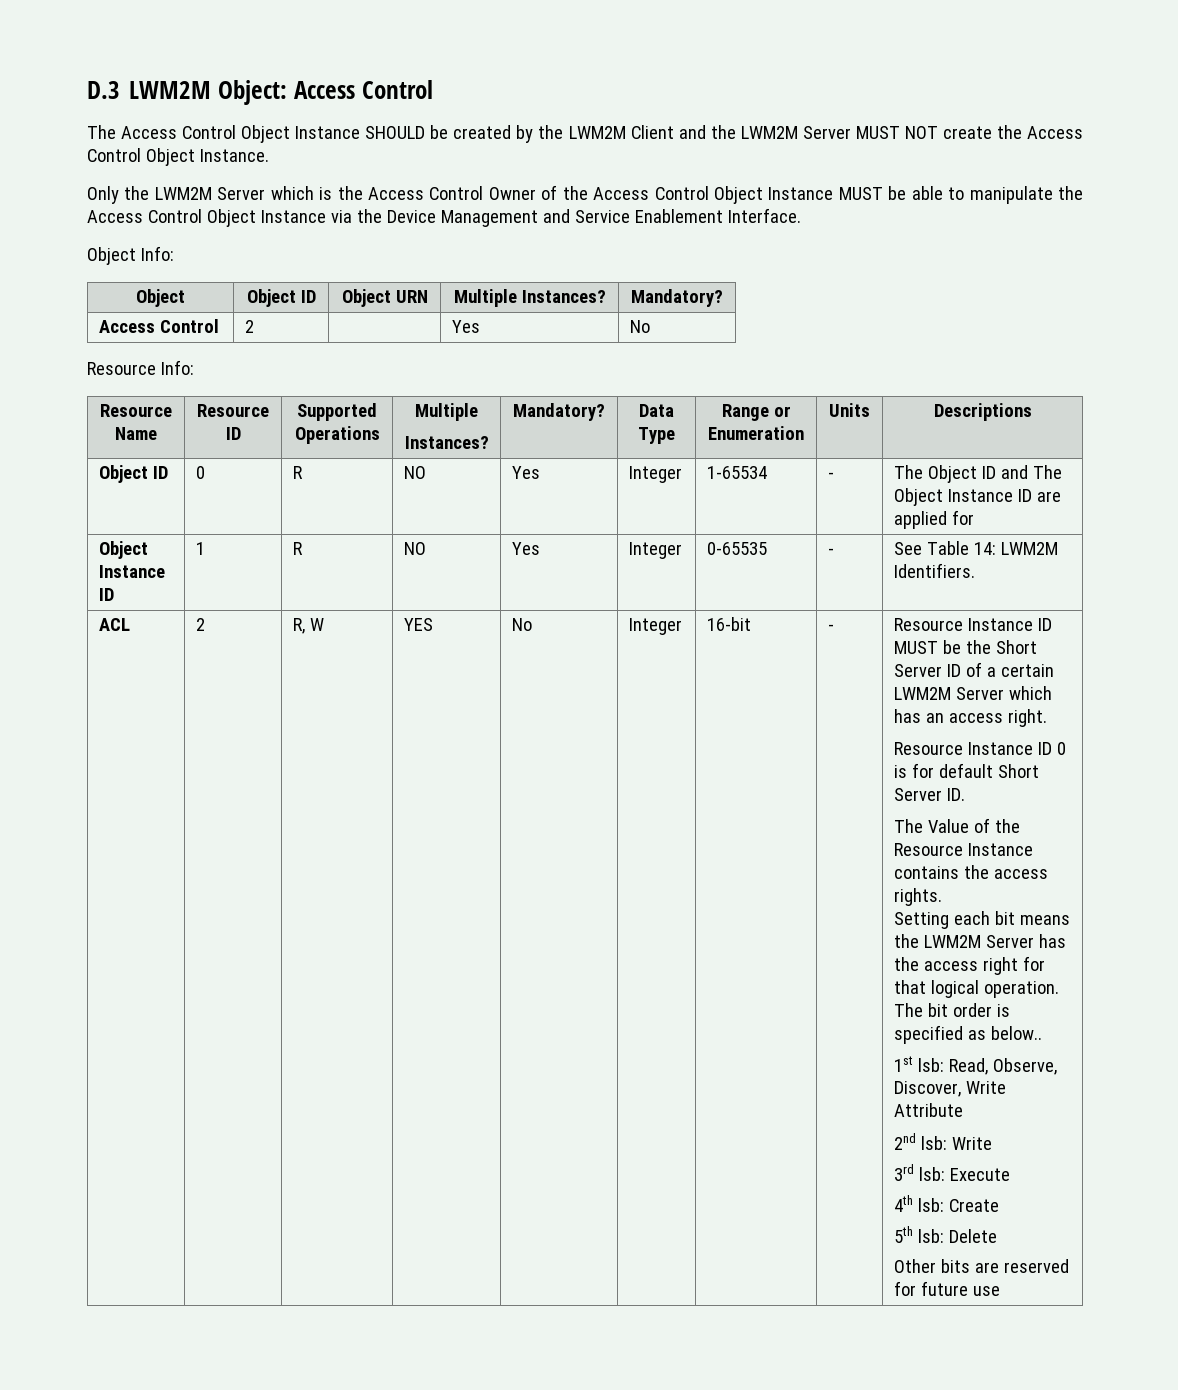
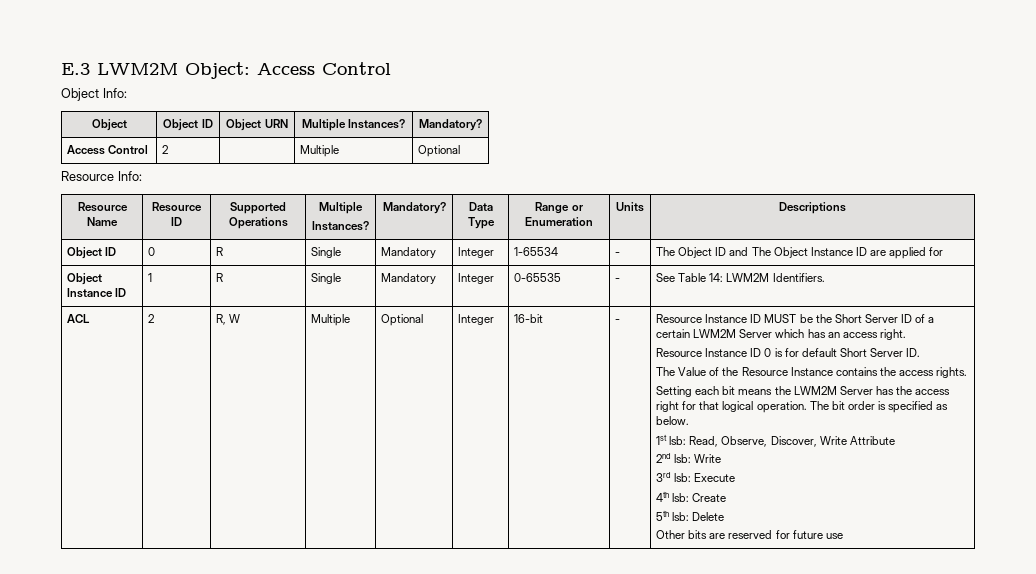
- D.3 LWM2M Object: Access Control
+ E.3 LWM2M Object: Access Control
- The Access Control Object Instance SHOULD be created by the LWM2M Client and the LWM2M Server MUST NOT create the Access Control Object Instance.
- Only the LWM2M Server which is the Access Control Owner of the Access Control Object Instance MUST be able to manipulate the Access Control Object Instance via the Device Management and Service Enablement Interface.
- Access Control | 2 | | Yes | No
+ Access Control | 2 | | Multiple | Optional
- Object ID | 0 | R | NO | Yes | Integer | 1-65534 | - | The Object ID and The Object Instance ID are applied for
+ Object ID | 0 | R | Single | Mandatory | Integer | 1-65534 | - | The Object ID and The Object Instance ID are applied for
- Object Instance ID | 1 | R | NO | Yes | Integer | 0-65535 | - | See Table 14: LWM2M Identifiers.
+ Object Instance ID | 1 | R | Single | Mandatory | Integer | 0-65535 | - | See Table 14: LWM2M Identifiers.
- R, W | YES | No
+ R, W | Multiple | Optional
- The bit order is specified as below..
+ The bit order is specified as below.

